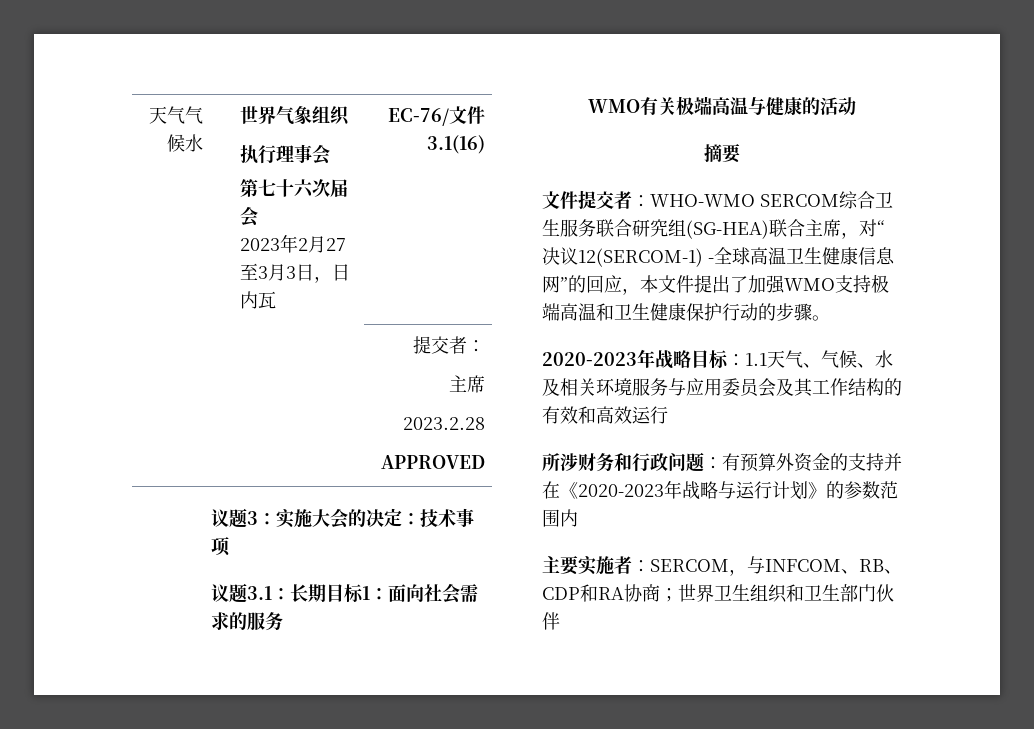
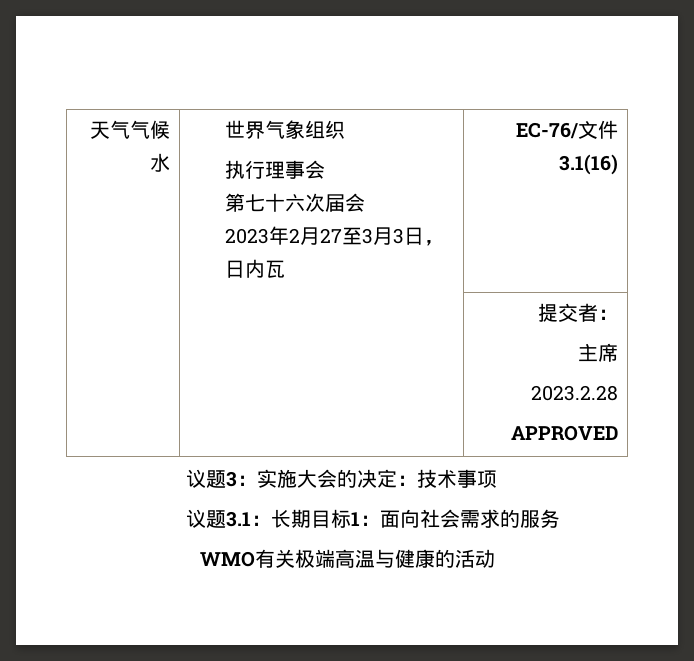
- 摘要
- 文件提交者：WHO-WMO SERCOM综合卫生服务联合研究组(SG-HEA)联合主席，对“决议12(SERCOM-1) -全球高温卫生健康信息网”的回应，本文件提出了加强WMO支持极端高温和卫生健康保护行动的步骤。
- 2020-2023年战略目标：1.1天气、气候、水及相关环境服务与应用委员会及其工作结构的有效和高效运行
- 所涉财务和行政问题：有预算外资金的支持并在《2020-2023年战略与运行计划》的参数范围内
- 主要实施者：SERCOM，与INFCOM、RB、CDP和RA协商；世界卫生组织和卫生部门伙伴

